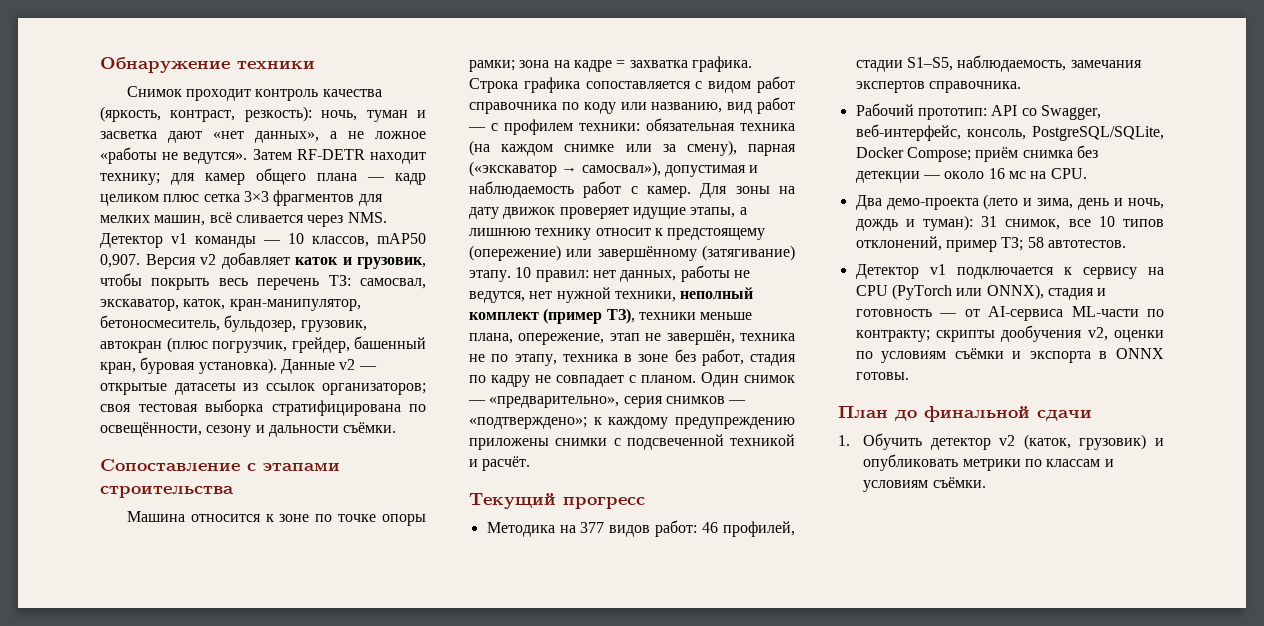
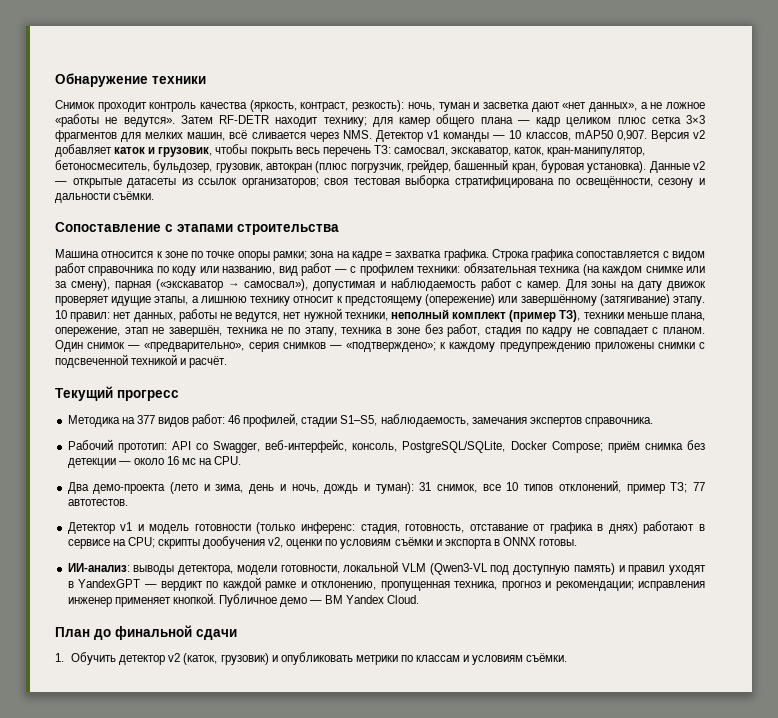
- Два демо-проекта (лето и зима, день и ночь, дождь и туман): 31 снимок, все 10 типов отклонений, пример ТЗ; 58 автотестов.
+ Два демо-проекта (лето и зима, день и ночь, дождь и туман): 31 снимок, все 10 типов отклонений, пример ТЗ; 77 автотестов.
- Детектор v1 подключается к сервису на CPU (PyTorch или ONNX), стадия и готовность — от AI-сервиса ML-части по контракту; скрипты дообучения v2, оценки по условиям съёмки и экспорта в ONNX готовы.
+ Детектор v1 и модель готовности (только инференс: стадия, готовность, отставание от графика в днях) работают в сервисе на CPU; скрипты дообучения v2, оценки по условиям съёмки и экспорта в ONNX готовы.
+ ИИ-анализ: выводы детектора, модели готовности, локальной VLM (Qwen3-VL под доступную память) и правил уходят в YandexGPT — вердикт по каждой рамке и отклонению, пропущенная техника, прогноз и рекомендации; исправления инженер применяет кнопкой. Публичное демо — ВМ Yandex Cloud.

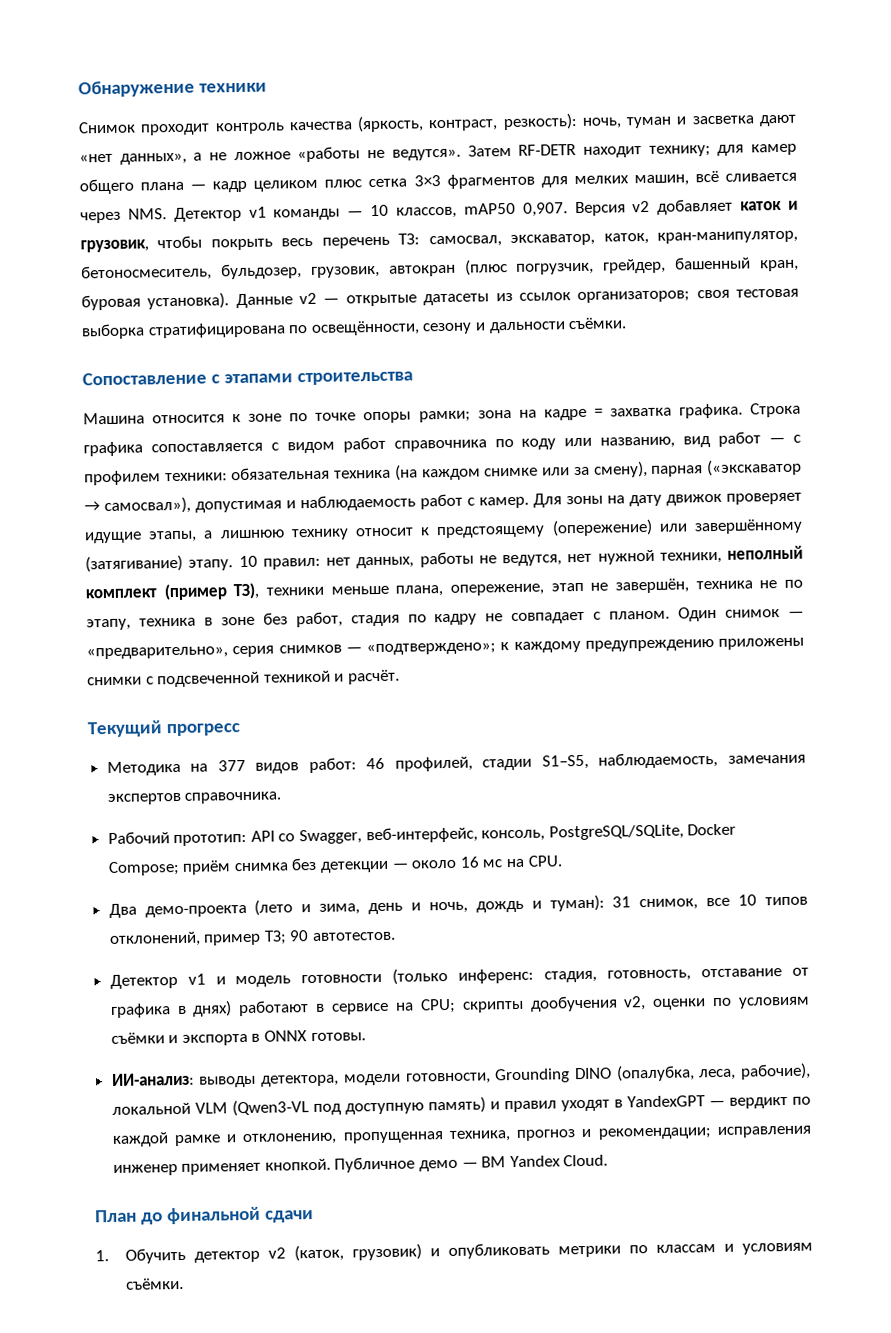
- Два демо-проекта (лето и зима, день и ночь, дождь и туман): 31 снимок, все 10 типов отклонений, пример ТЗ; 77 автотестов.
+ Два демо-проекта (лето и зима, день и ночь, дождь и туман): 31 снимок, все 10 типов отклонений, пример ТЗ; 90 автотестов.
- ИИ-анализ: выводы детектора, модели готовности, локальной VLM (Qwen3-VL под доступную память) и правил уходят в YandexGPT — вердикт по каждой рамке и отклонению, пропущенная техника, прогноз и рекомендации; исправления инженер применяет кнопкой.
+ ИИ-анализ: выводы детектора, модели готовности, Grounding DINO (опалубка, леса, рабочие), локальной VLM (Qwen3-VL под доступную память) и правил уходят в YandexGPT — вердикт по каждой рамке и отклонению, пропущенная техника, прогноз и рекомендации; исправления инженер применяет кнопкой.

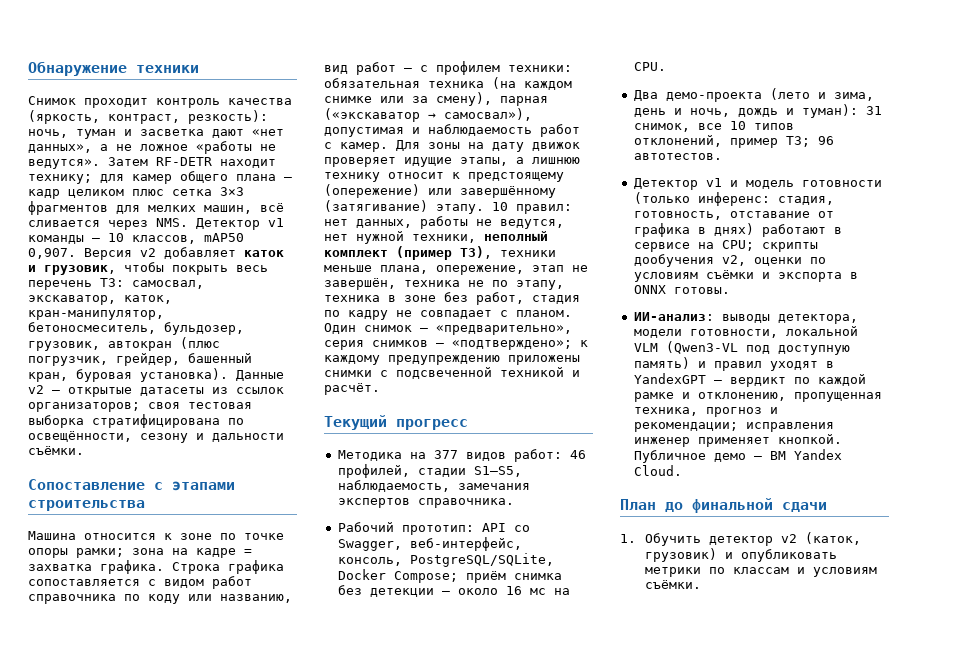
- Два демо-проекта (лето и зима, день и ночь, дождь и туман): 31 снимок, все 10 типов отклонений, пример ТЗ; 90 автотестов.
+ Два демо-проекта (лето и зима, день и ночь, дождь и туман): 31 снимок, все 10 типов отклонений, пример ТЗ; 96 автотестов.
- ИИ-анализ: выводы детектора, модели готовности, Grounding DINO (опалубка, леса, рабочие), локальной VLM (Qwen3-VL под доступную память) и правил уходят в YandexGPT — вердикт по каждой рамке и отклонению, пропущенная техника, прогноз и рекомендации; исправления инженер применяет кнопкой.
+ ИИ-анализ: выводы детектора, модели готовности, локальной VLM (Qwen3-VL под доступную память) и правил уходят в YandexGPT — вердикт по каждой рамке и отклонению, пропущенная техника, прогноз и рекомендации; исправления инженер применяет кнопкой.

